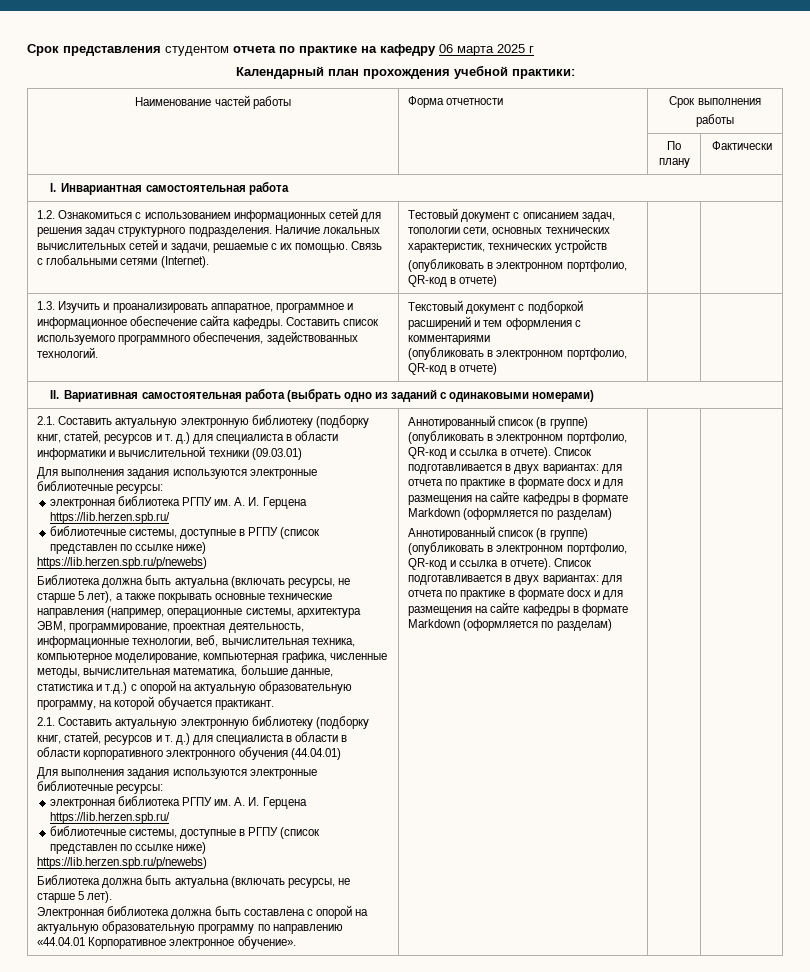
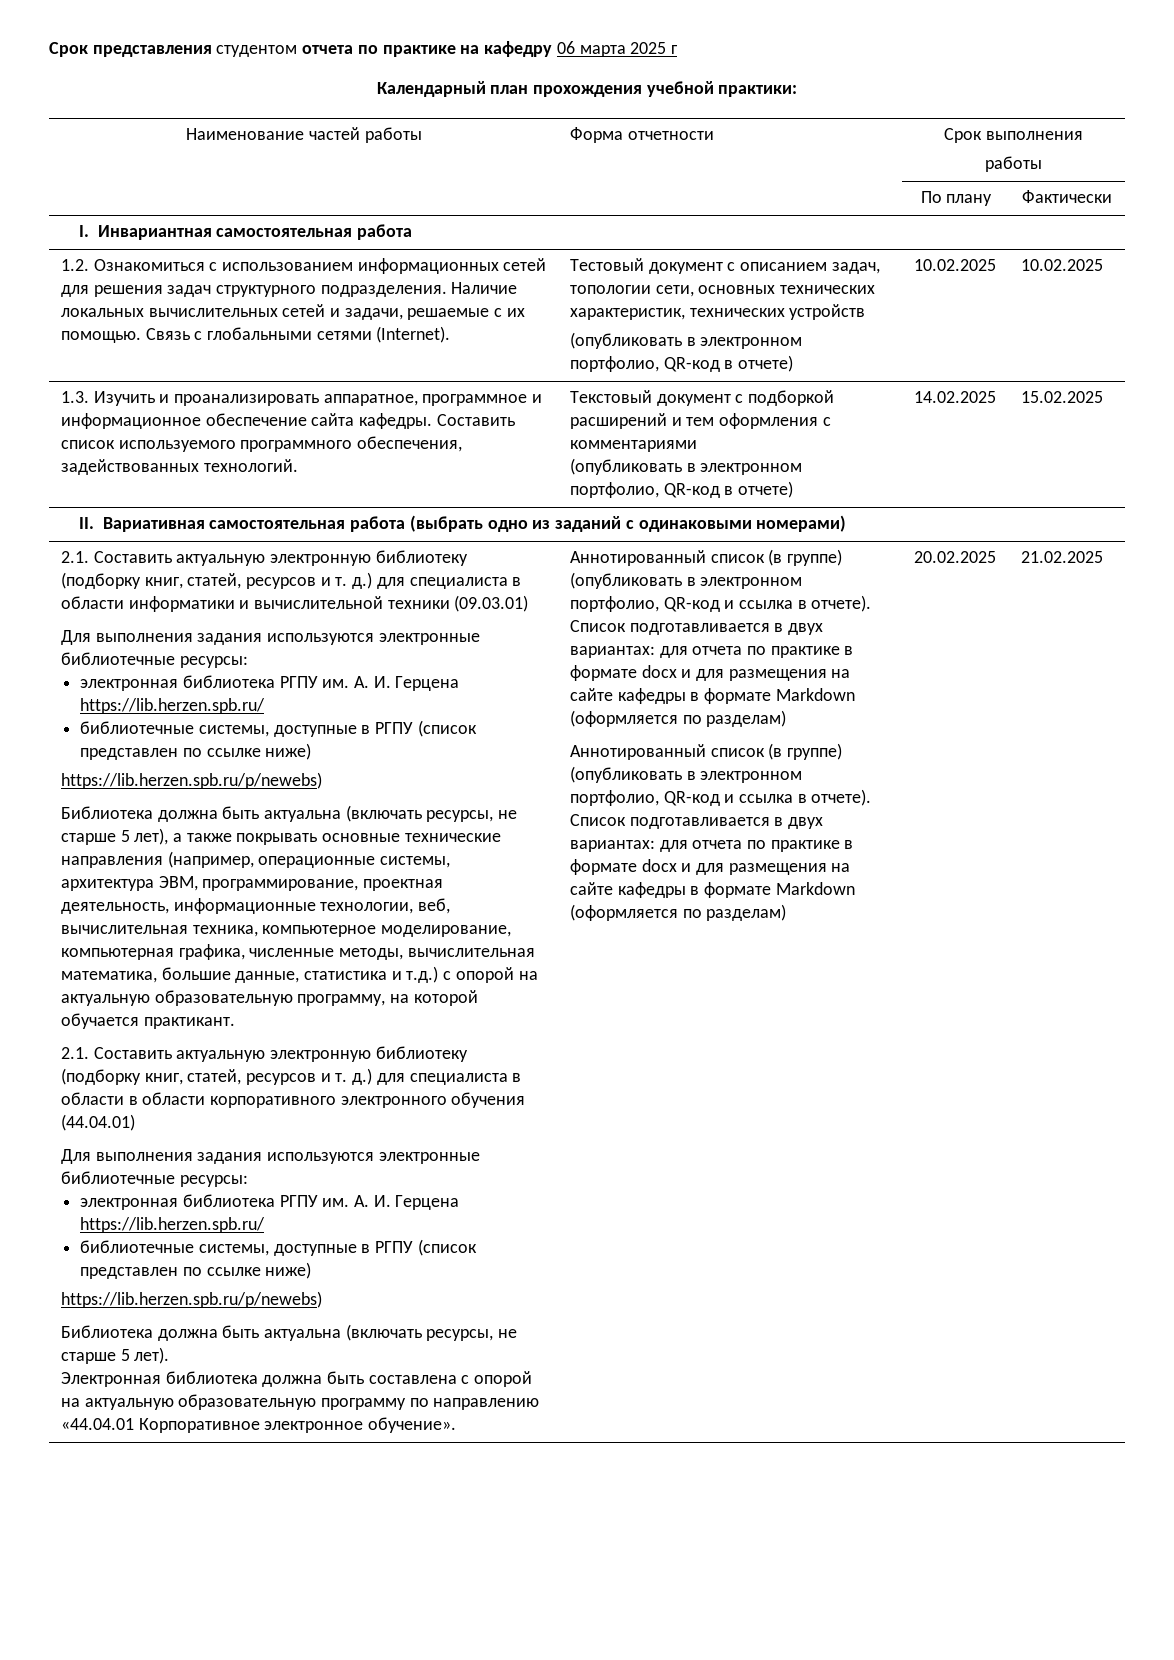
+ 10.02.2025 | 10.02.2025
  1.3. Изучить и проанализировать аппаратное, программное и информационное обеспечение сайта кафедры. Составить список используемого программного обеспечения, задействованных технологий. | Текстовый документ с подборкой расширений и тем оформления с комментариями
- (опубликовать в электронном портфолио, QR-код в отчете) | |
+ (опубликовать в электронном портфолио, QR-код в отчете) | 14.02.2025 | 15.02.2025
+ 20.02.2025 | 21.02.2025

